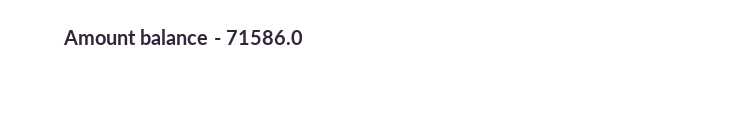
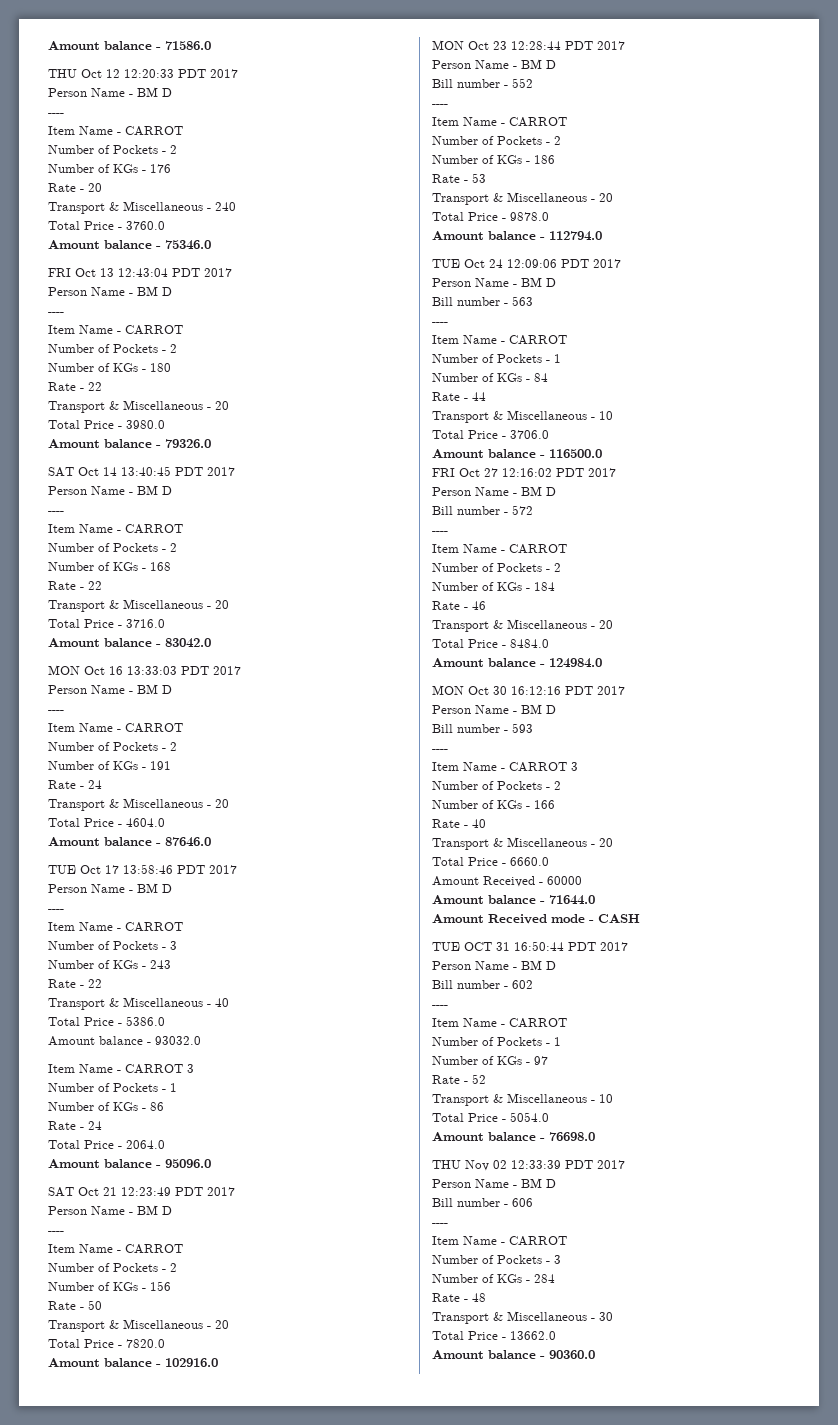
+ THU Oct 12 12:20:33 PDT 2017
+ Person Name - BM D
+ ----
+ Item Name - CARROT
+ Number of Pockets - 2
+ Number of KGs - 176
+ Rate - 20
+ Transport & Miscellaneous - 240
+ Total Price - 3760.0
+ Amount balance - 75346.0
+ FRI Oct 13 12:43:04 PDT 2017
+ Person Name - BM D
+ ----
+ Item Name - CARROT
+ Number of Pockets - 2
+ Number of KGs - 180
+ Rate - 22
+ Transport & Miscellaneous - 20
+ Total Price - 3980.0
+ Amount balance - 79326.0
+ SAT Oct 14 13:40:45 PDT 2017
+ Person Name - BM D
+ ----
+ Item Name - CARROT
+ Number of Pockets - 2
+ Number of KGs - 168
+ Rate - 22
+ Transport & Miscellaneous - 20
+ Total Price - 3716.0
+ Amount balance - 83042.0
+ MON Oct 16 13:33:03 PDT 2017
+ Person Name - BM D
+ ----
+ Item Name - CARROT
+ Number of Pockets - 2
+ Number of KGs - 191
+ Rate - 24
+ Transport & Miscellaneous - 20
+ Total Price - 4604.0
+ Amount balance - 87646.0
+ TUE Oct 17 13:58:46 PDT 2017
+ Person Name - BM D
+ ----
+ Item Name - CARROT
+ Number of Pockets - 3
+ Number of KGs - 243
+ Rate - 22
+ Transport & Miscellaneous - 40
+ Total Price - 5386.0
+ Amount balance - 93032.0
+ Item Name - CARROT 3
+ Number of Pockets - 1
+ Number of KGs - 86
+ Rate - 24
+ Total Price - 2064.0
+ Amount balance - 95096.0
+ SAT Oct 21 12:23:49 PDT 2017
+ Person Name - BM D
+ ----
+ Item Name - CARROT
+ Number of Pockets - 2
+ Number of KGs - 156
+ Rate - 50
+ Transport & Miscellaneous - 20
+ Total Price - 7820.0
+ Amount balance - 102916.0
+ MON Oct 23 12:28:44 PDT 2017
+ Person Name - BM D
+ Bill number - 552
+ ----
+ Item Name - CARROT
+ Number of Pockets - 2
+ Number of KGs - 186
+ Rate - 53
+ Transport & Miscellaneous - 20
+ Total Price - 9878.0
+ Amount balance - 112794.0
+ TUE Oct 24 12:09:06 PDT 2017
+ Person Name - BM D
+ Bill number - 563
+ ----
+ Item Name - CARROT
+ Number of Pockets - 1
+ Number of KGs - 84
+ Rate - 44
+ Transport & Miscellaneous - 10
+ Total Price - 3706.0
+ Amount balance - 116500.0
+ FRI Oct 27 12:16:02 PDT 2017
+ Person Name - BM D
+ Bill number - 572
+ ----
+ Item Name - CARROT
+ Number of Pockets - 2
+ Number of KGs - 184
+ Rate - 46
+ Transport & Miscellaneous - 20
+ Total Price - 8484.0
+ Amount balance - 124984.0
+ MON Oct 30 16:12:16 PDT 2017
+ Person Name - BM D
+ Bill number - 593
+ ----
+ Item Name - CARROT 3
+ Number of Pockets - 2
+ Number of KGs - 166
+ Rate - 40
+ Transport & Miscellaneous - 20
+ Total Price - 6660.0
+ Amount Received - 60000
+ Amount balance - 71644.0
+ Amount Received mode - CASH
+ TUE OCT 31 16:50:44 PDT 2017
+ Person Name - BM D
+ Bill number - 602
+ ----
+ Item Name - CARROT
+ Number of Pockets - 1
+ Number of KGs - 97
+ Rate - 52
+ Transport & Miscellaneous - 10
+ Total Price - 5054.0
+ Amount balance - 76698.0
+ THU Nov 02 12:33:39 PDT 2017
+ Person Name - BM D
+ Bill number - 606
+ ----
+ Item Name - CARROT
+ Number of Pockets - 3
+ Number of KGs - 284
+ Rate - 48
+ Transport & Miscellaneous - 30
+ Total Price - 13662.0
+ Amount balance - 90360.0

